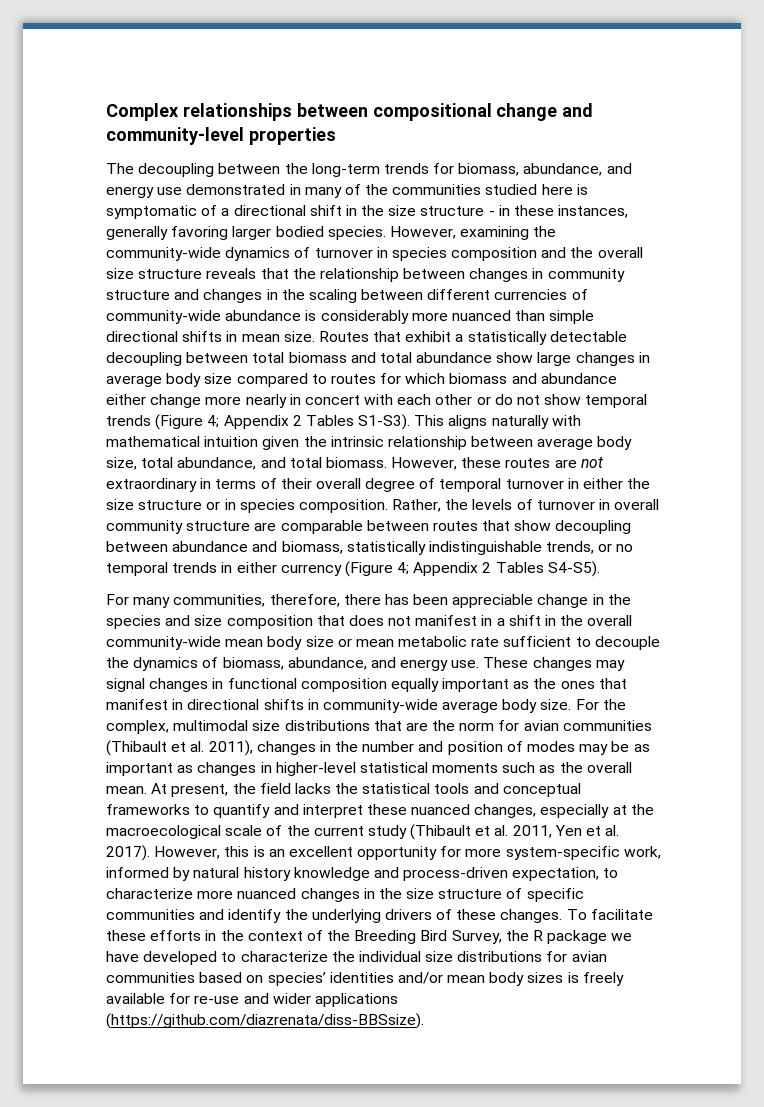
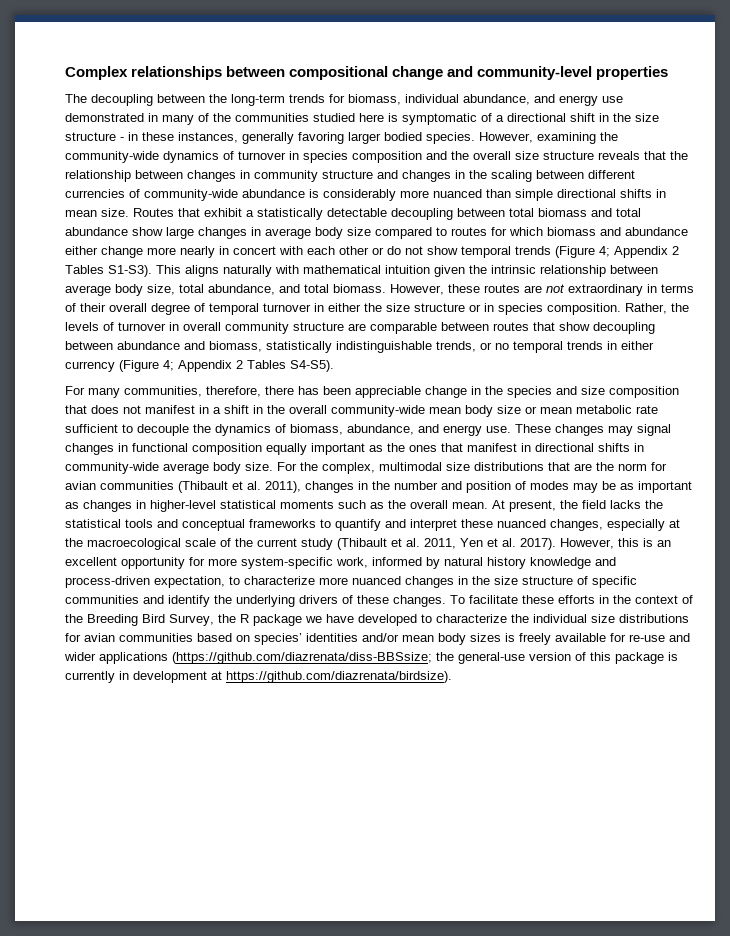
- The decoupling between the long-term trends for biomass, abundance, and energy use demonstrated in many of the communities studied here is symptomatic of a directional shift in the size structure - in these instances, generally favoring larger bodied species.
+ The decoupling between the long-term trends for biomass, individual abundance, and energy use demonstrated in many of the communities studied here is symptomatic of a directional shift in the size structure - in these instances, generally favoring larger bodied species.
- To facilitate these efforts in the context of the Breeding Bird Survey, the R package we have developed to characterize the individual size distributions for avian communities based on species’ identities and/or mean body sizes is freely available for re-use and wider applications (https://github.com/diazrenata/diss-BBSsize).
+ To facilitate these efforts in the context of the Breeding Bird Survey, the R package we have developed to characterize the individual size distributions for avian communities based on species’ identities and/or mean body sizes is freely available for re-use and wider applications (https://github.com/diazrenata/diss-BBSsize; the general-use version of this package is currently in development at https://github.com/diazrenata/birdsize).

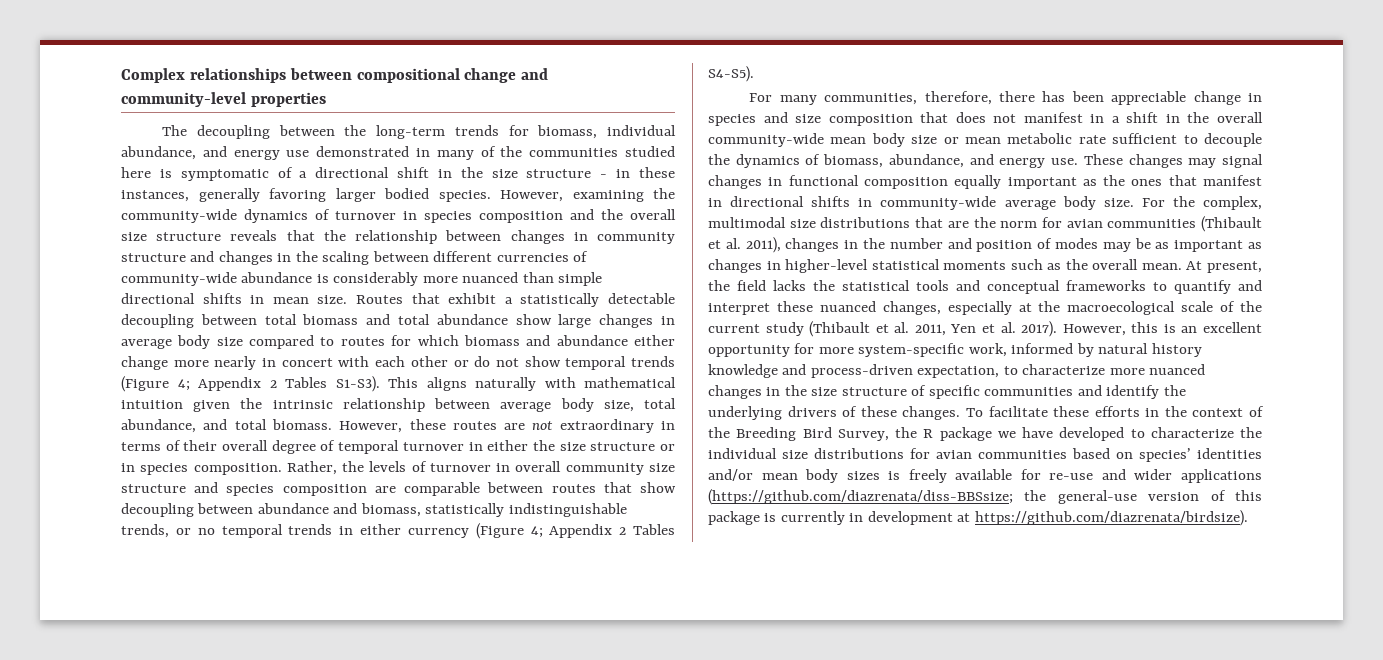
- Rather, the levels of turnover in overall community structure are comparable between routes that show decoupling between abundance and biomass, statistically indistinguishable trends, or no temporal trends in either currency (Figure 4; Appendix 2 Tables S4-S5).
+ Rather, the levels of turnover in overall community size structure and species composition are comparable between routes that show decoupling between abundance and biomass, statistically indistinguishable trends, or no temporal trends in either currency (Figure 4; Appendix 2 Tables S4-S5).
- For many communities, therefore, there has been appreciable change in the species and size composition that does not manifest in a shift in the overall community-wide mean body size or mean metabolic rate sufficient to decouple the dynamics of biomass, abundance, and energy use.
+ For many communities, therefore, there has been appreciable change in species and size composition that does not manifest in a shift in the overall community-wide mean body size or mean metabolic rate sufficient to decouple the dynamics of biomass, abundance, and energy use.

